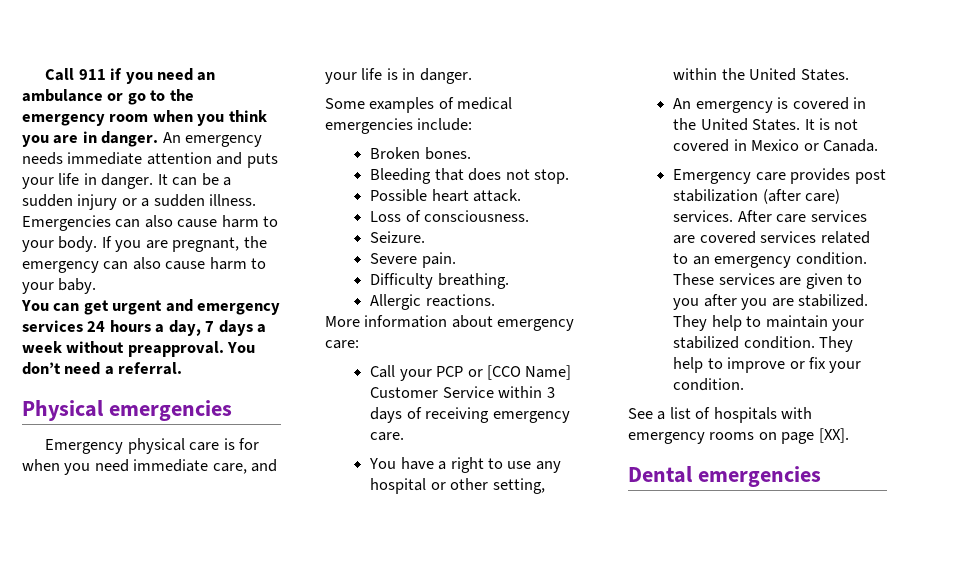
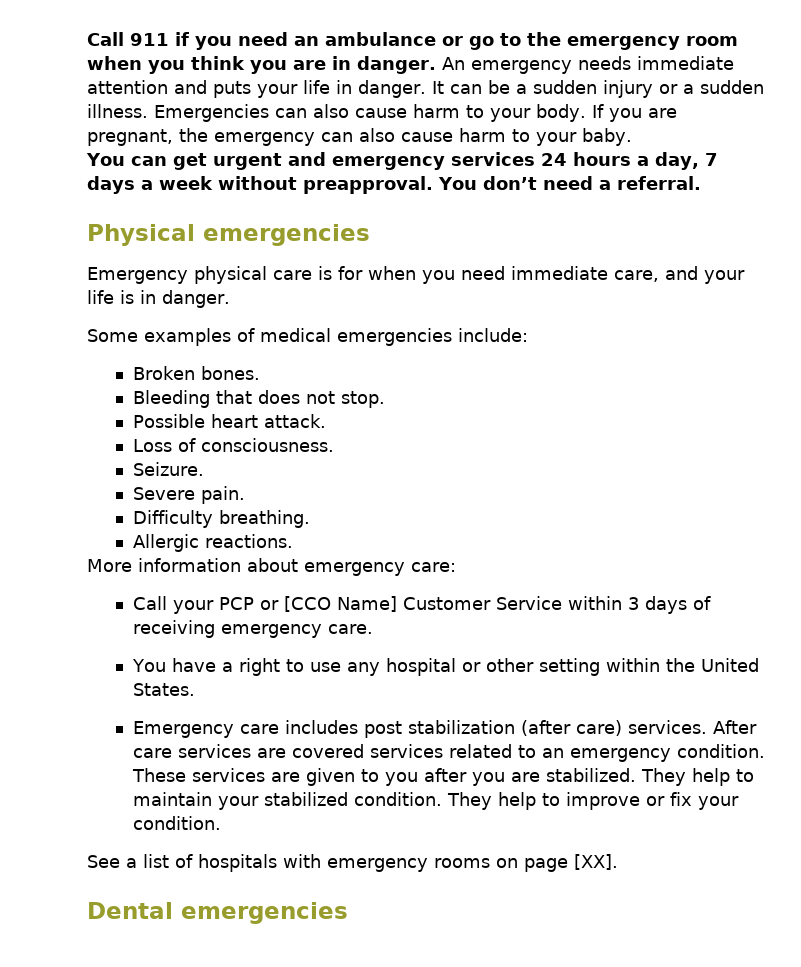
- You have a right to use any hospital or other setting, within the United States.
+ You have a right to use any hospital or other setting within the United States.
- An emergency is covered in the United States. It is not covered in Mexico or Canada.
- Emergency care provides post stabilization (after care) services.
+ Emergency care includes post stabilization (after care) services.

